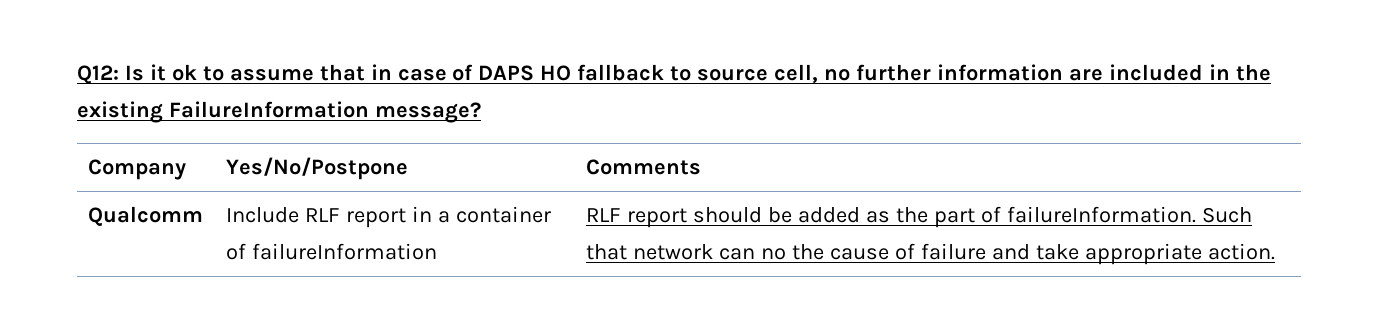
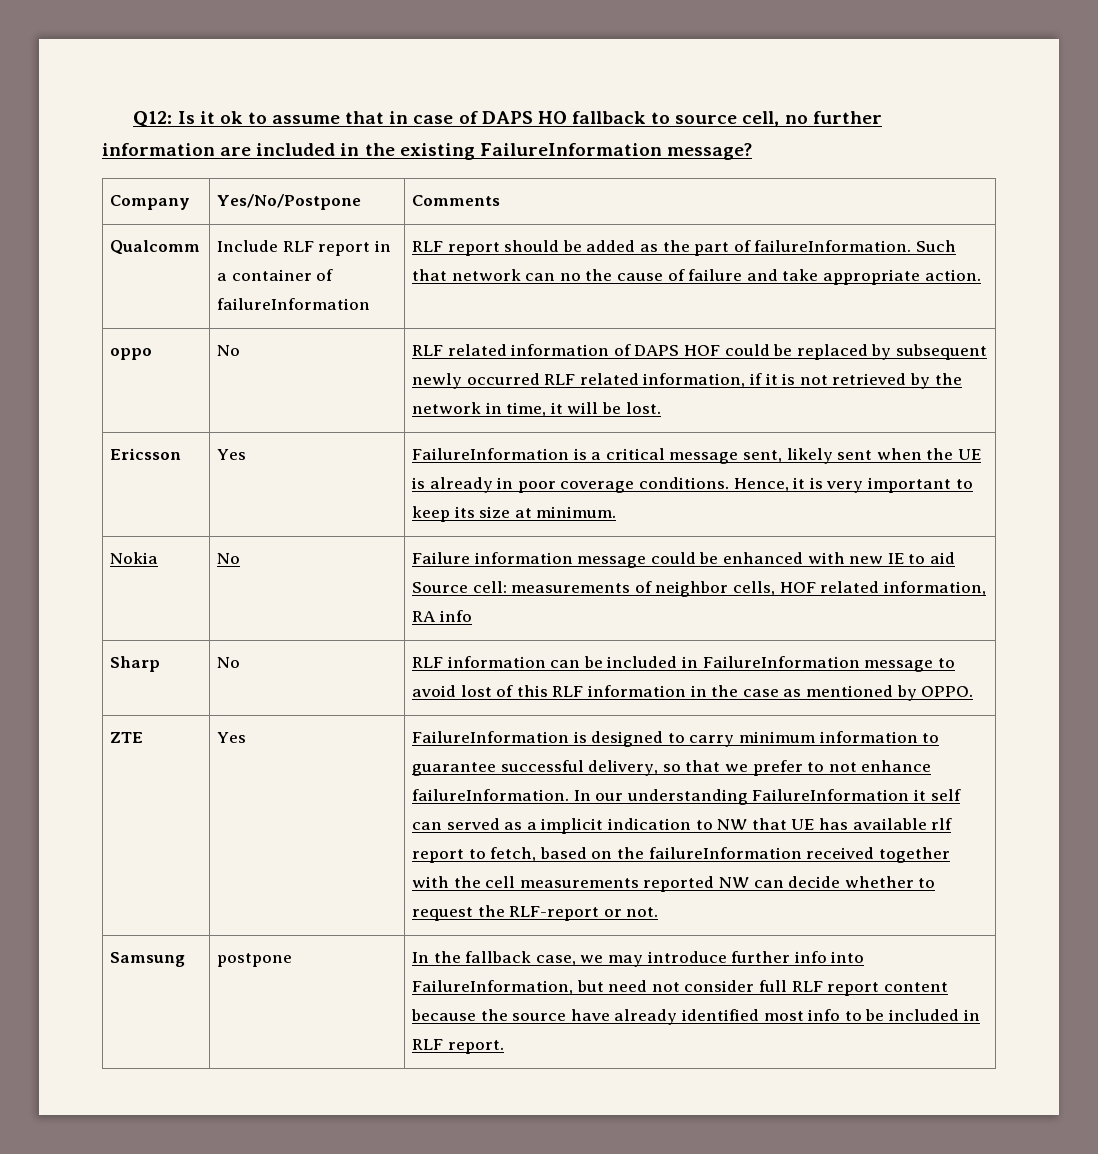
+ oppo | No | RLF related information of DAPS HOF could be replaced by subsequent newly occurred RLF related information, if it is not retrieved by the network in time, it will be lost.
+ Ericsson | Yes | FailureInformation is a critical message sent, likely sent when the UE is already in poor coverage conditions. Hence, it is very important to keep its size at minimum.
+ Nokia | No | Failure information message could be enhanced with new IE to aid Source cell: measurements of neighbor cells, HOF related information, RA info
+ Sharp | No | RLF information can be included in FailureInformation message to avoid lost of this RLF information in the case as mentioned by OPPO.
+ ZTE | Yes | FailureInformation is designed to carry minimum information to guarantee successful delivery, so that we prefer to not enhance failureInformation. In our understanding FailureInformation it self can served as a implicit indication to NW that UE has available rlf report to fetch, based on the failureInformation received together with the cell measurements reported NW can decide whether to request the RLF-report or not.
+ Samsung | postpone | In the fallback case, we may introduce further info into FailureInformation, but need not consider full RLF report content because the source have already identified most info to be included in RLF report.

